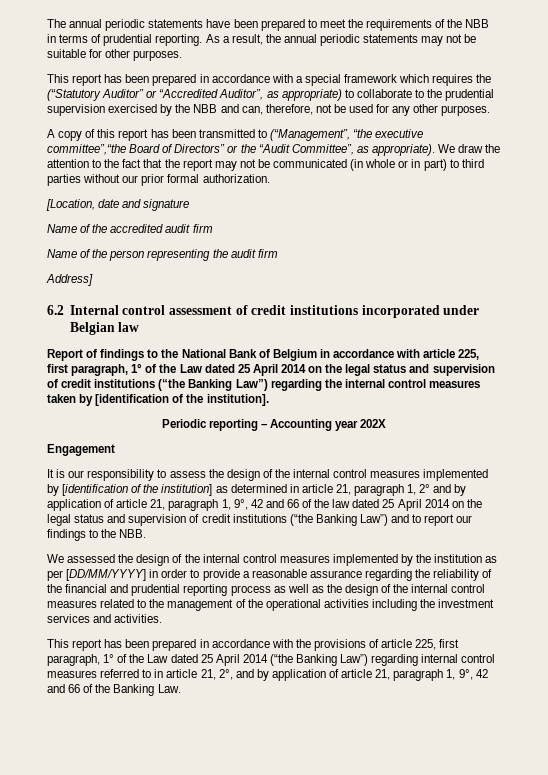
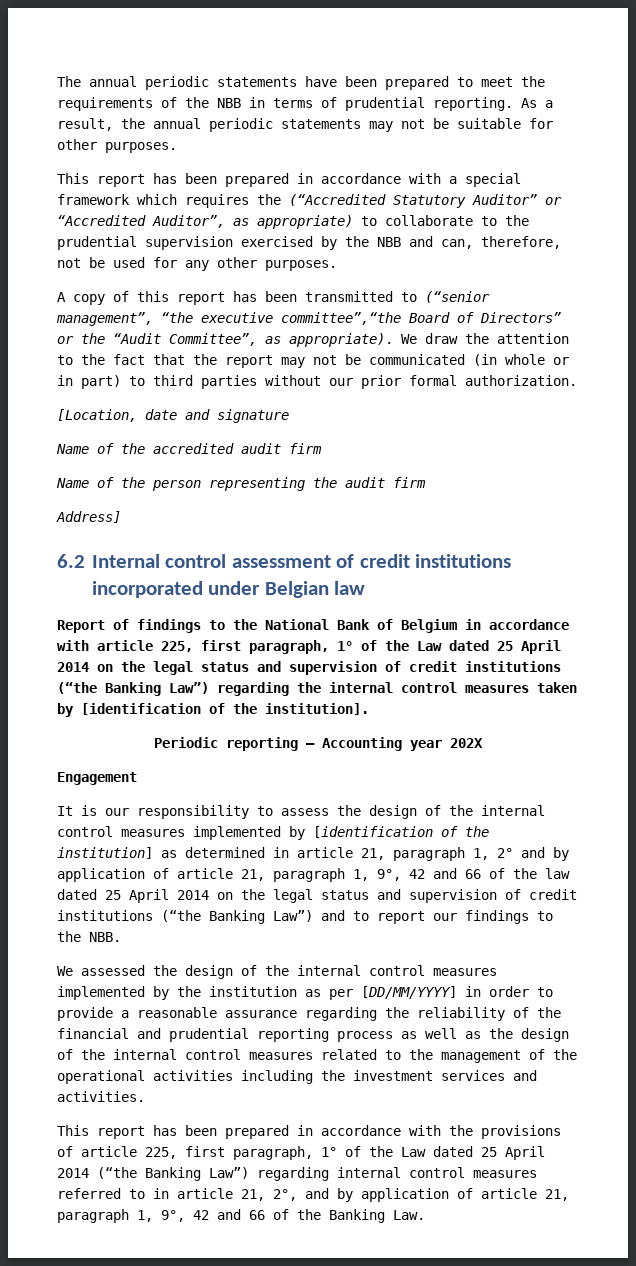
- This report has been prepared in accordance with a special framework which requires the (“Statutory Auditor” or “Accredited Auditor”, as appropriate) to collaborate to the prudential supervision exercised by the NBB and can, therefore, not be used for any other purposes.
+ This report has been prepared in accordance with a special framework which requires the (“Accredited Statutory Auditor” or “Accredited Auditor”, as appropriate) to collaborate to the prudential supervision exercised by the NBB and can, therefore, not be used for any other purposes.
- A copy of this report has been transmitted to (“Management”, “the executive committee”,“the Board of Directors” or the “Audit Committee”, as appropriate).
+ A copy of this report has been transmitted to (“senior management”, “the executive committee”,“the Board of Directors” or the “Audit Committee”, as appropriate).

